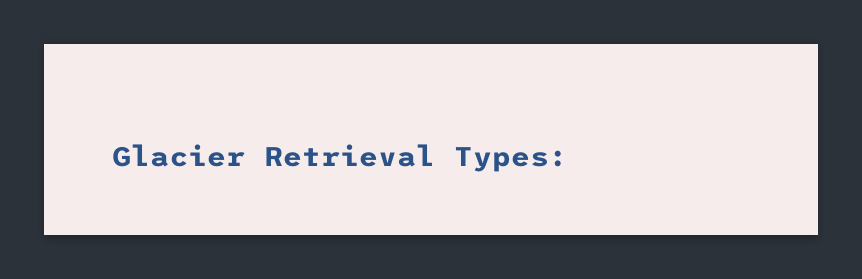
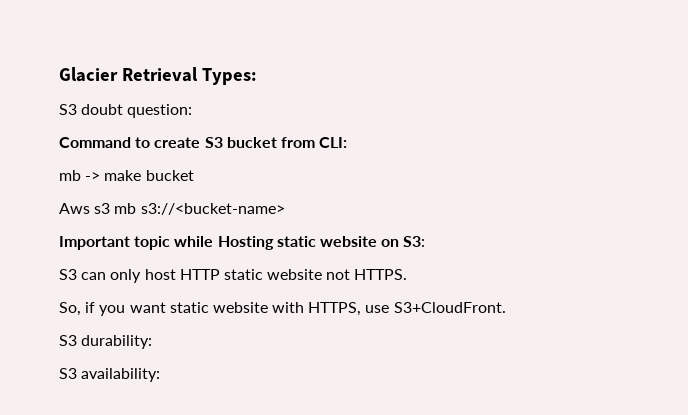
+ S3 doubt question:
+ Command to create S3 bucket from CLI:
+ mb -> make bucket
+ Aws s3 mb s3://<bucket-name>
+ Important topic while Hosting static website on S3:
+ S3 can only host HTTP static website not HTTPS.
+ So, if you want static website with HTTPS, use S3+CloudFront.
+ S3 durability:
+ S3 availability:

